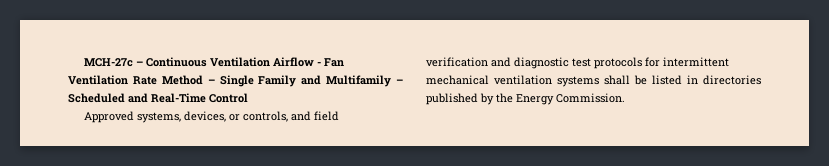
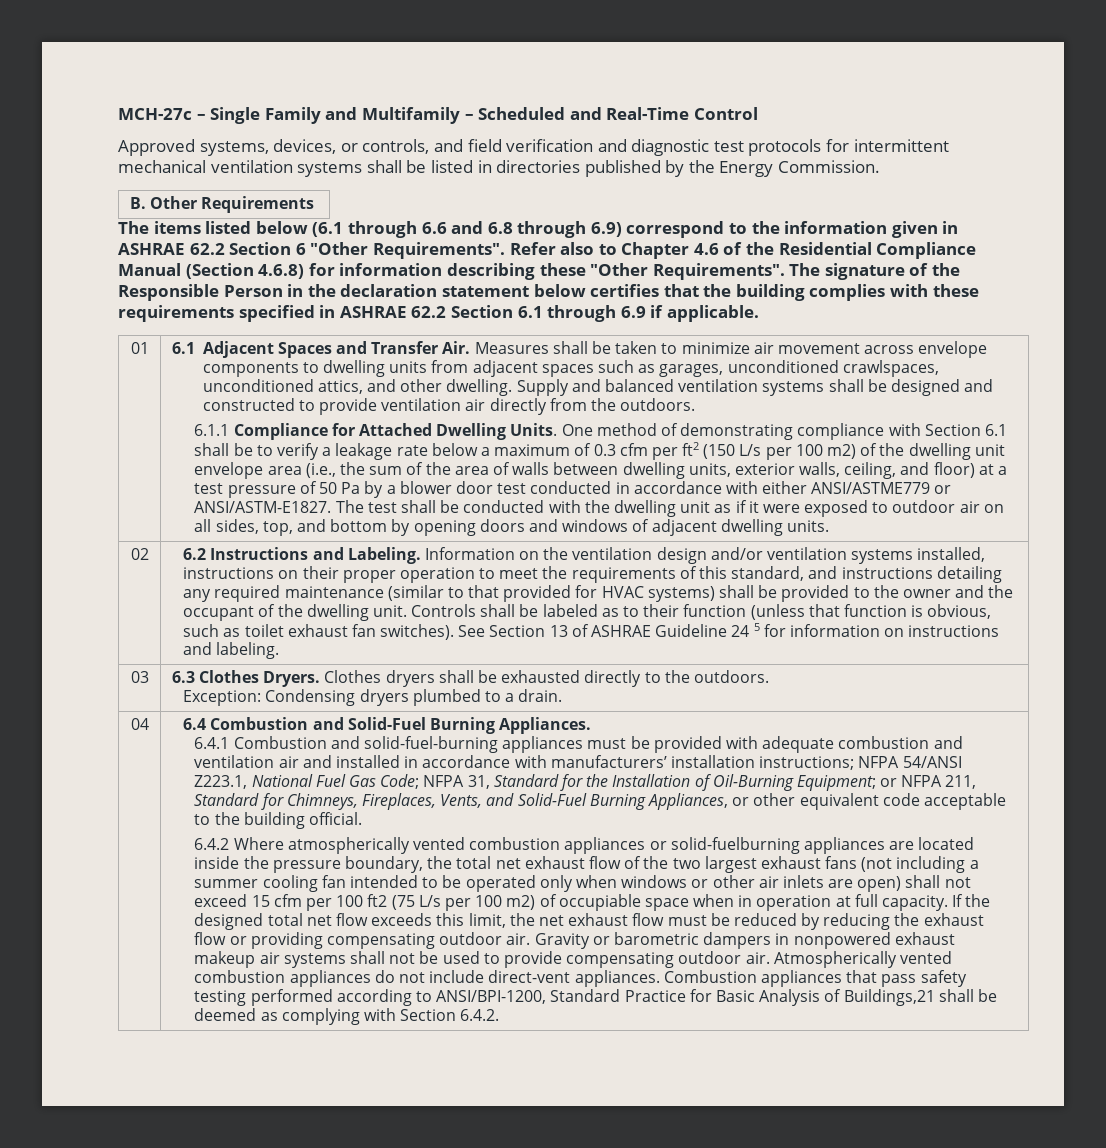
- MCH-27c – Continuous Ventilation Airflow - Fan Ventilation Rate Method – Single Family and Multifamily – Scheduled and Real-Time Control
+ MCH-27c – Single Family and Multifamily – Scheduled and Real-Time Control
+ B. Other Requirements
+ The items listed below (6.1 through 6.6 and 6.8 through 6.9) correspond to the information given in ASHRAE 62.2 Section 6 "Other Requirements". Refer also to Chapter 4.6 of the Residential Compliance Manual (Section 4.6.8) for information describing these "Other Requirements". The signature of the Responsible Person in the declaration statement below certifies that the building complies with these requirements specified in ASHRAE 62.2 Section 6.1 through 6.9 if applicable.
+ 01 | 6.1 Adjacent Spaces and Transfer Air. Measures shall be taken to minimize air movement across envelope components to dwelling units from adjacent spaces such as garages, unconditioned crawlspaces, unconditioned attics, and other dwelling. Supply and balanced ventilation systems shall be designed and constructed to provide ventilation air directly from the outdoors.
+ 6.1.1 Compliance for Attached Dwelling Units. One method of demonstrating compliance with Section 6.1 shall be to verify a leakage rate below a maximum of 0.3 cfm per ft2 (150 L/s per 100 m2) of the dwelling unit envelope area (i.e., the sum of the area of walls between dwelling units, exterior walls, ceiling, and floor) at a test pressure of 50 Pa by a blower door test conducted in accordance with either ANSI/ASTME779 or ANSI/ASTM-E1827. The test shall be conducted with the dwelling unit as if it were exposed to outdoor air on all sides, top, and bottom by opening doors and windows of adjacent dwelling units.
+ 02 | 6.2 Instructions and Labeling. Information on the ventilation design and/or ventilation systems installed, instructions on their proper operation to meet the requirements of this standard, and instructions detailing any required maintenance (similar to that provided for HVAC systems) shall be provided to the owner and the occupant of the dwelling unit. Controls shall be labeled as to their function (unless that function is obvious, such as toilet exhaust fan switches). See Section 13 of ASHRAE Guideline 24 5 for information on instructions and labeling.
+ 03 | 6.3 Clothes Dryers. Clothes dryers shall be exhausted directly to the outdoors.
+ Exception: Condensing dryers plumbed to a drain.
+ 04 | 6.4 Combustion and Solid-Fuel Burning Appliances.
+ 6.4.1 Combustion and solid-fuel-burning appliances must be provided with adequate combustion and ventilation air and installed in accordance with manufacturers’ installation instructions; NFPA 54/ANSI Z223.1, National Fuel Gas Code; NFPA 31, Standard for the Installation of Oil-Burning Equipment; or NFPA 211, Standard for Chimneys, Fireplaces, Vents, and Solid-Fuel Burning Appliances, or other equivalent code acceptable to the building official.
+ 6.4.2 Where atmospherically vented combustion appliances or solid-fuelburning appliances are located inside the pressure boundary, the total net exhaust flow of the two largest exhaust fans (not including a summer cooling fan intended to be operated only when windows or other air inlets are open) shall not exceed 15 cfm per 100 ft2 (75 L/s per 100 m2) of occupiable space when in operation at full capacity. If the designed total net flow exceeds this limit, the net exhaust flow must be reduced by reducing the exhaust flow or providing compensating outdoor air. Gravity or barometric dampers in nonpowered exhaust makeup air systems shall not be used to provide compensating outdoor air. Atmospherically vented combustion appliances do not include direct-vent appliances. Combustion appliances that pass safety testing performed according to ANSI/BPI-1200, Standard Practice for Basic Analysis of Buildings,21 shall be deemed as complying with Section 6.4.2.

